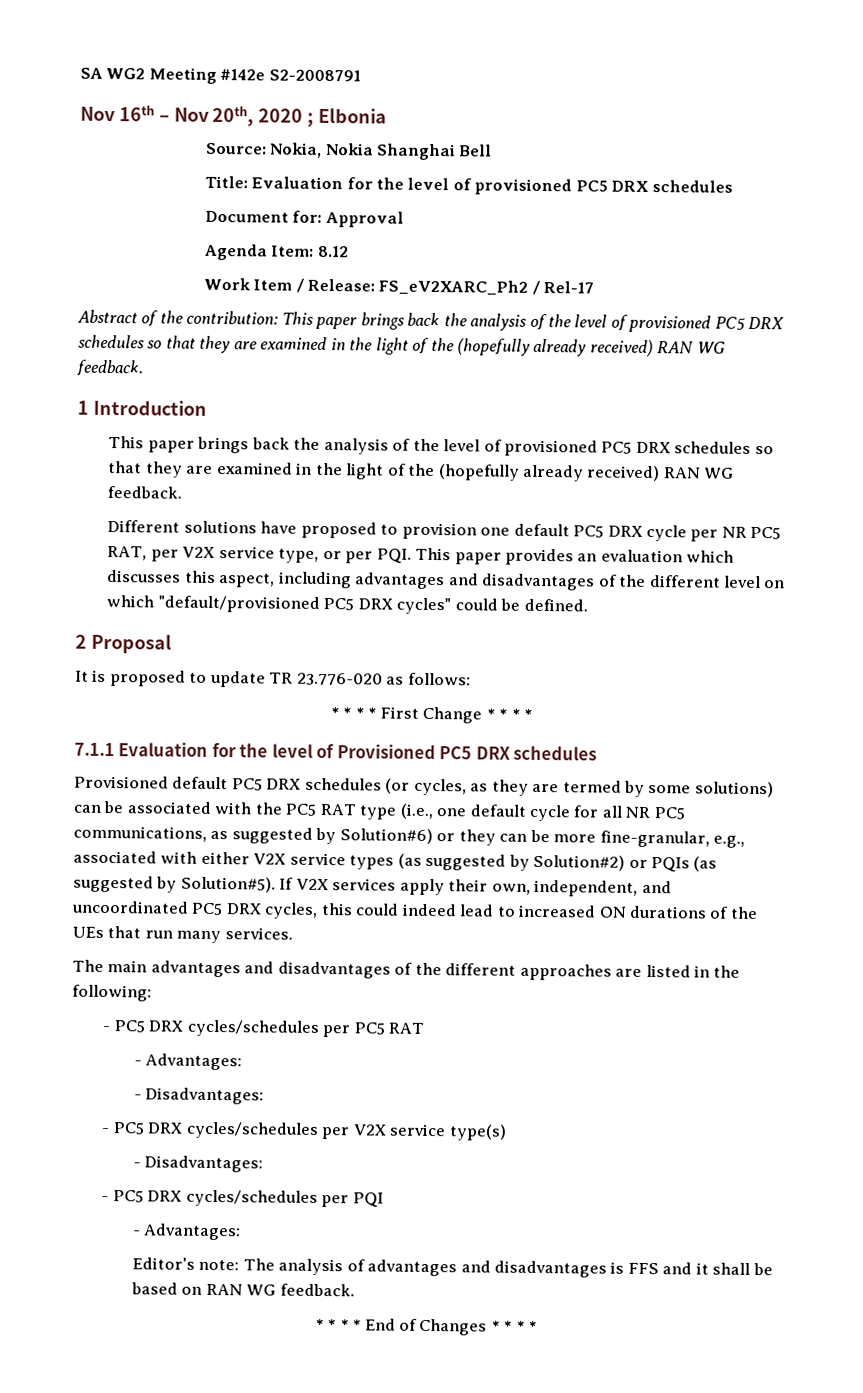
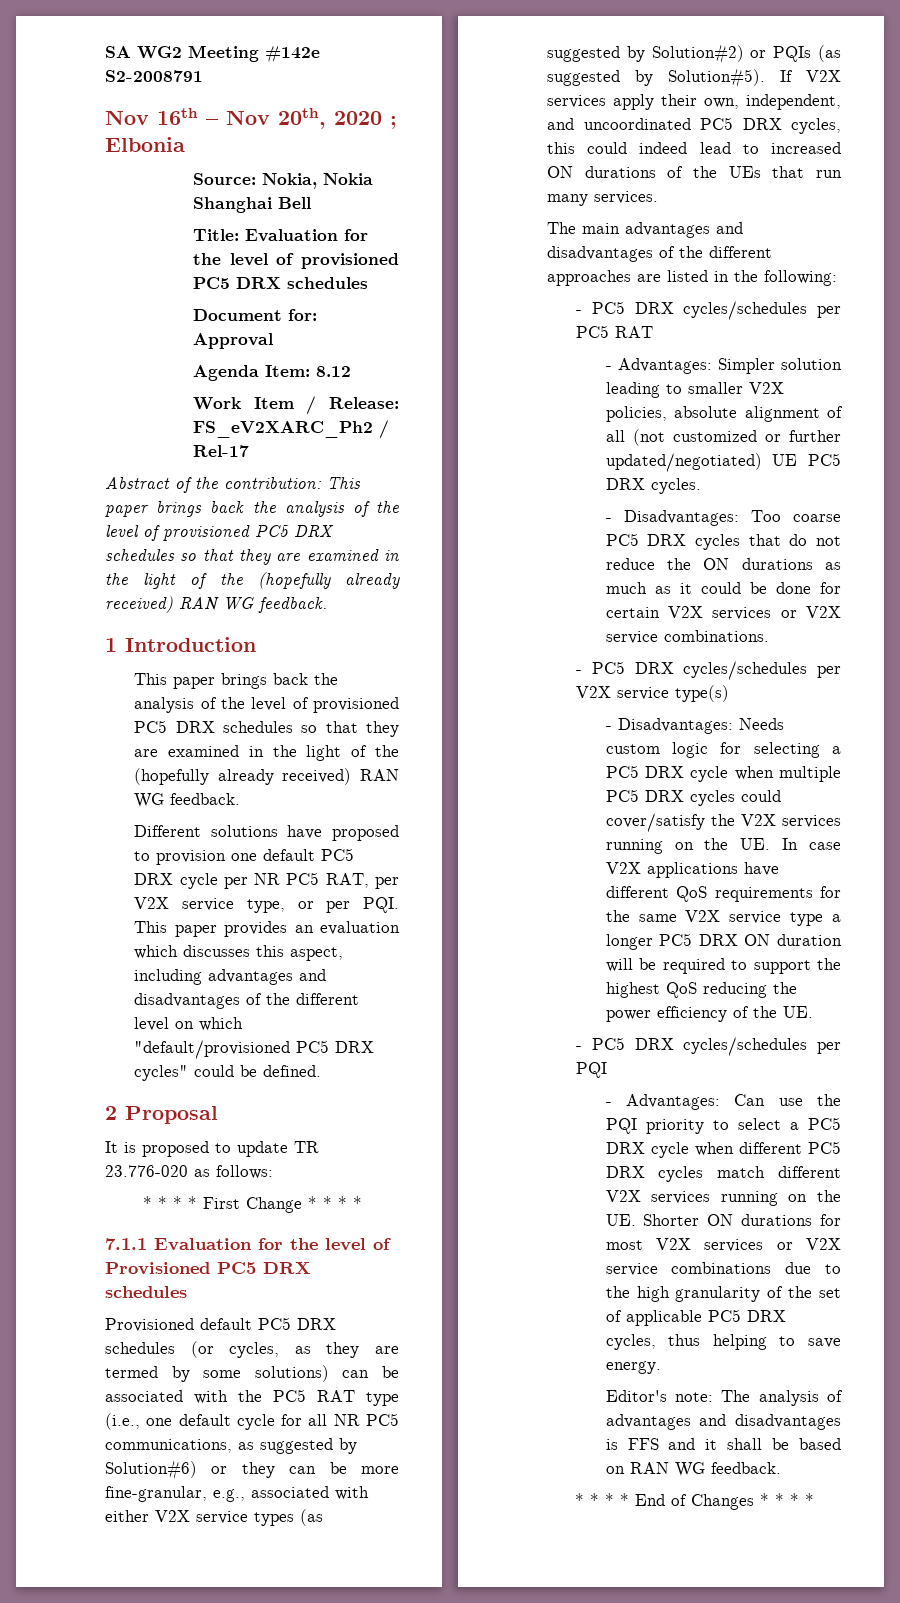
  - PC5 DRX cycles/schedules per PC5 RAT
- - Advantages:
- - Disadvantages:
+ - Advantages: Simpler solution leading to smaller V2X policies, absolute alignment of all (not customized or further updated/negotiated) UE PC5 DRX cycles.
+ - Disadvantages: Too coarse PC5 DRX cycles that do not reduce the ON durations as much as it could be done for certain V2X services or V2X service combinations.
  - PC5 DRX cycles/schedules per V2X service type(s)
- - Disadvantages:
+ - Disadvantages: Needs custom logic for selecting a PC5 DRX cycle when multiple PC5 DRX cycles could cover/satisfy the V2X services running on the UE. In case V2X applications have different QoS requirements for the same V2X service type a longer PC5 DRX ON duration will be required to support the highest QoS reducing the power efficiency of the UE.
  - PC5 DRX cycles/schedules per PQI
- - Advantages:
+ - Advantages: Can use the PQI priority to select a PC5 DRX cycle when different PC5 DRX cycles match different V2X services running on the UE. Shorter ON durations for most V2X services or V2X service combinations due to the high granularity of the set of applicable PC5 DRX cycles, thus helping to save energy.

